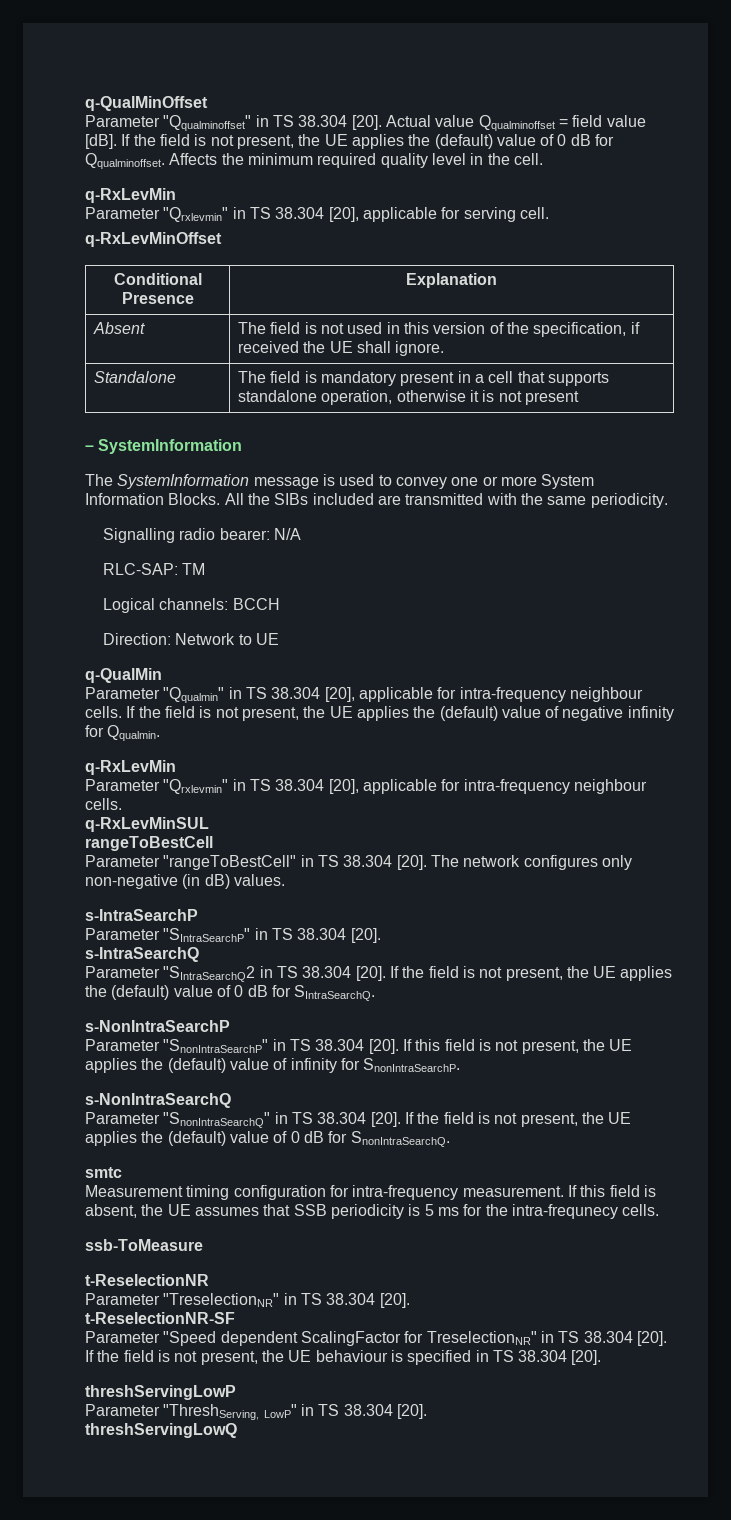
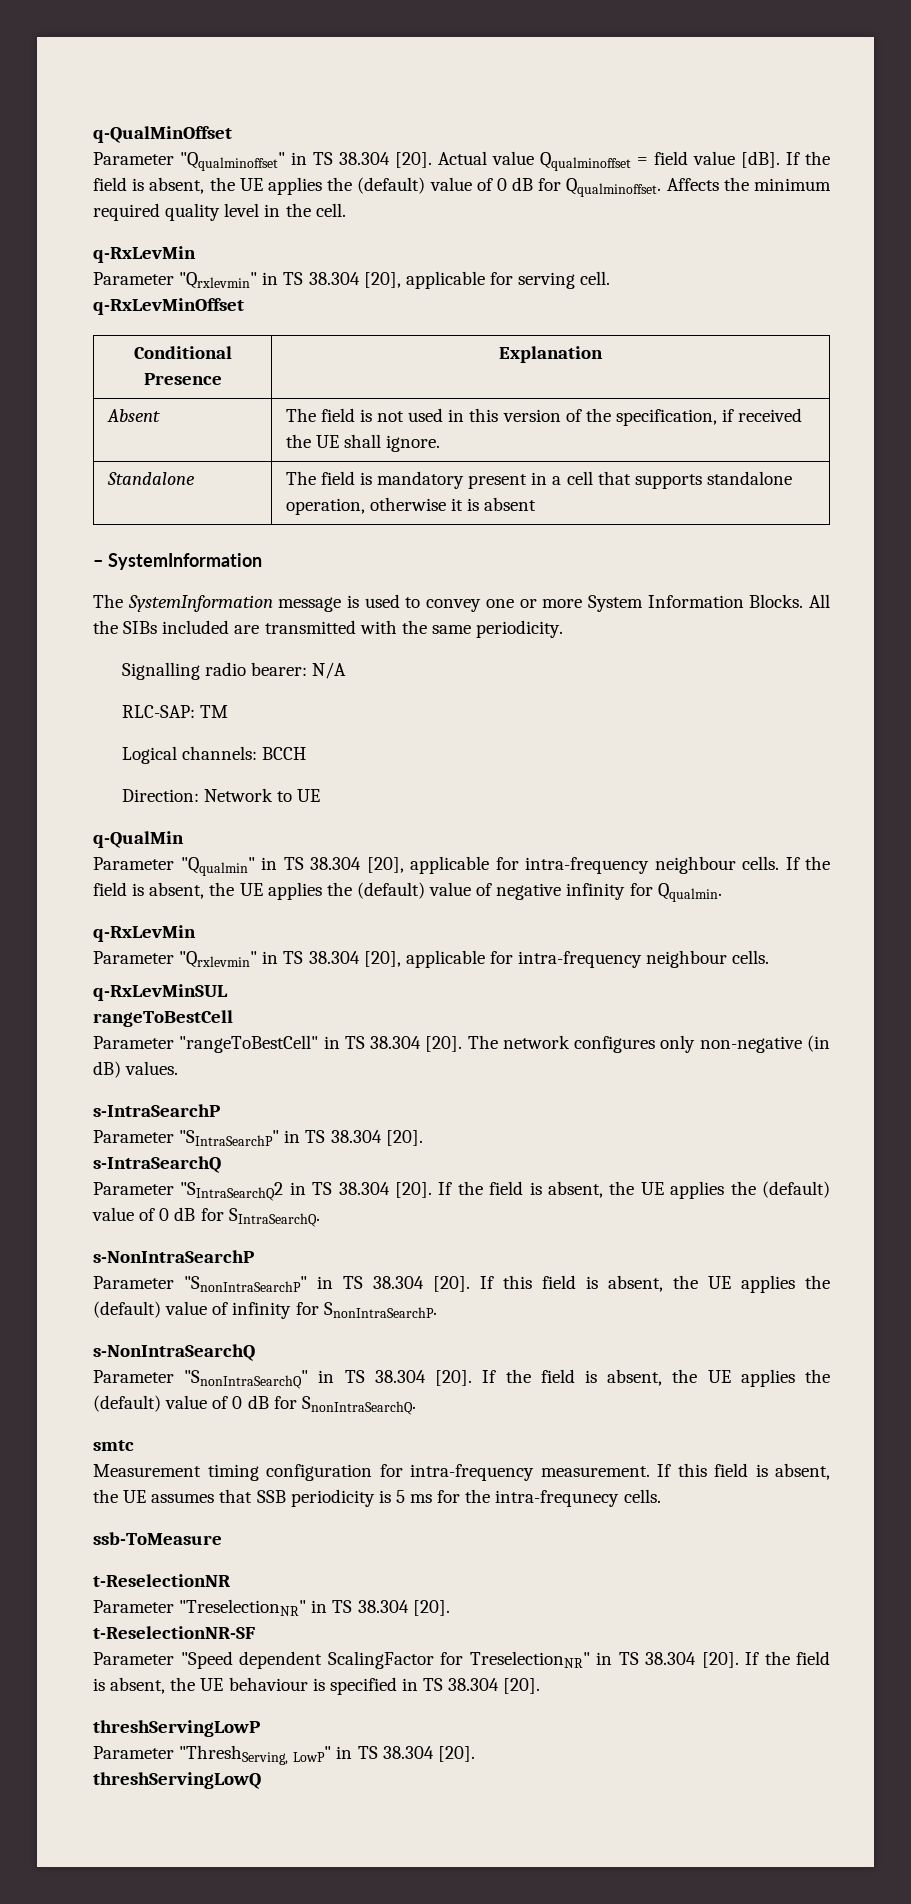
- If the field is not present, the UE applies the (default) value of 0 dB for Qqualminoffset.
+ If the field is absent, the UE applies the (default) value of 0 dB for Qqualminoffset.
- Standalone | The field is mandatory present in a cell that supports standalone operation, otherwise it is not present
+ Standalone | The field is mandatory present in a cell that supports standalone operation, otherwise it is absent
- If the field is not present, the UE applies the (default) value of negative infinity for Qqualmin.
+ If the field is absent, the UE applies the (default) value of negative infinity for Qqualmin.
- If the field is not present, the UE applies the (default) value of 0 dB for SIntraSearchQ.
+ If the field is absent, the UE applies the (default) value of 0 dB for SIntraSearchQ.
- If this field is not present, the UE applies the (default) value of infinity for SnonIntraSearchP.
+ If this field is absent, the UE applies the (default) value of infinity for SnonIntraSearchP.
- If the field is not present, the UE applies the (default) value of 0 dB for SnonIntraSearchQ.
+ If the field is absent, the UE applies the (default) value of 0 dB for SnonIntraSearchQ.
- If the field is not present, the UE behaviour is specified in TS 38.304 [20].
+ If the field is absent, the UE behaviour is specified in TS 38.304 [20].

